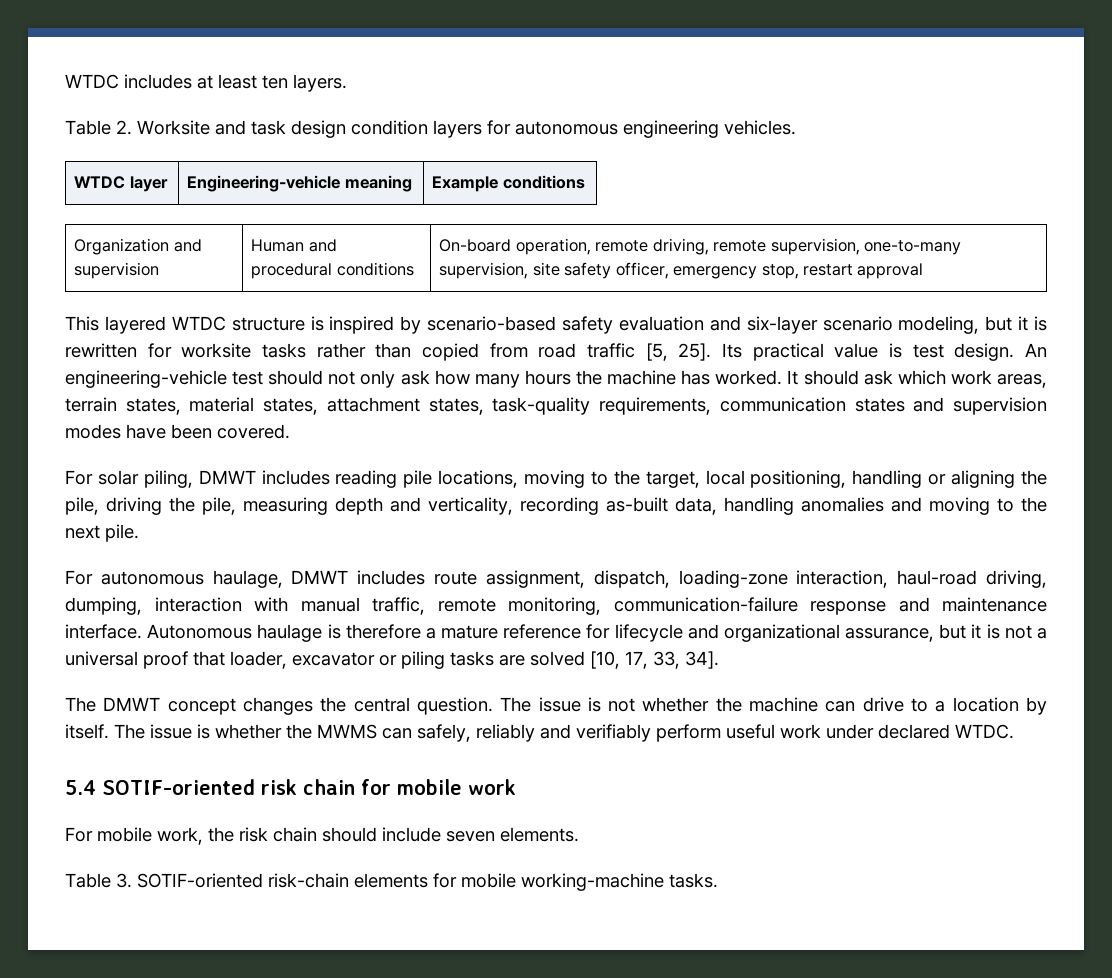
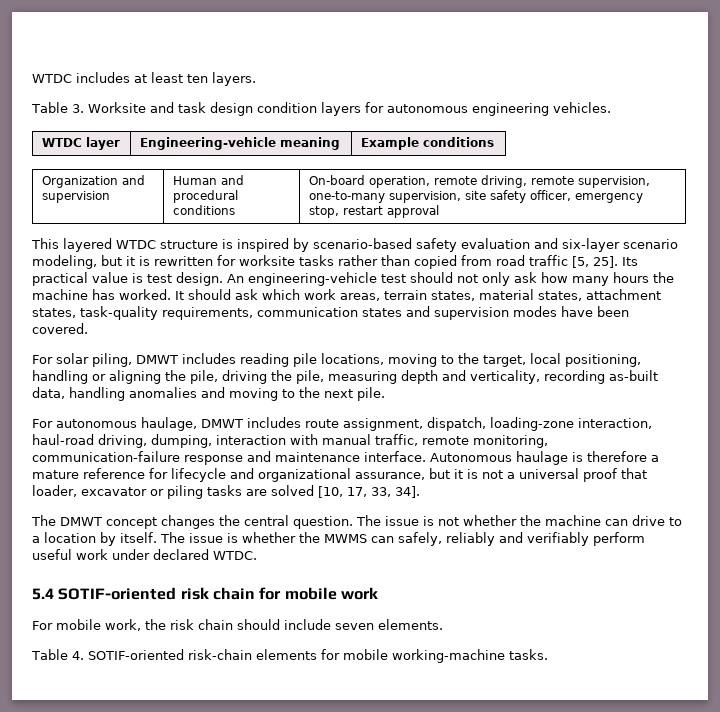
- Table 2. Worksite and task design condition layers for autonomous engineering vehicles.
+ Table 3. Worksite and task design condition layers for autonomous engineering vehicles.
- Table 3. SOTIF-oriented risk-chain elements for mobile working-machine tasks.
+ Table 4. SOTIF-oriented risk-chain elements for mobile working-machine tasks.

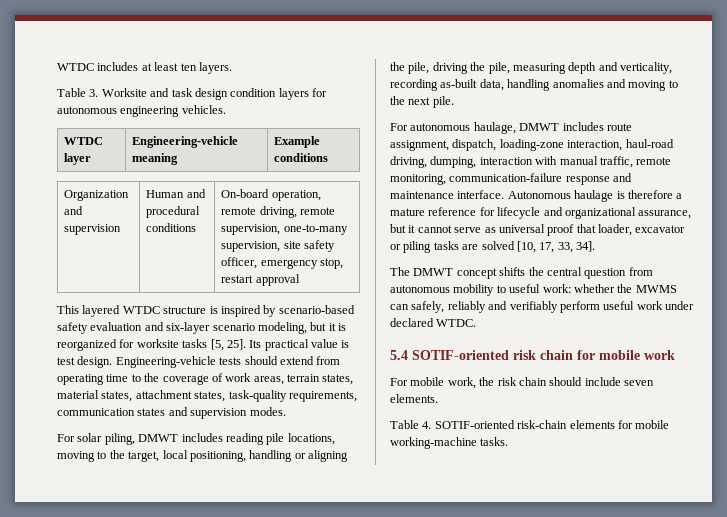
- This layered WTDC structure is inspired by scenario-based safety evaluation and six-layer scenario modeling, but it is rewritten for worksite tasks rather than copied from road traffic [5, 25].
+ This layered WTDC structure is inspired by scenario-based safety evaluation and six-layer scenario modeling, but it is reorganized for worksite tasks [5, 25].
- An engineering-vehicle test should not only ask how many hours the machine has worked. It should ask which work areas, terrain states, material states, attachment states, task-quality requirements, communication states and supervision modes have been covered.
+ Engineering-vehicle tests should extend from operating time to the coverage of work areas, terrain states, material states, attachment states, task-quality requirements, communication states and supervision modes.
- Autonomous haulage is therefore a mature reference for lifecycle and organizational assurance, but it is not a universal proof that loader, excavator or piling tasks are solved [10, 17, 33, 34].
+ Autonomous haulage is therefore a mature reference for lifecycle and organizational assurance, but it cannot serve as universal proof that loader, excavator or piling tasks are solved [10, 17, 33, 34].
- The DMWT concept changes the central question. The issue is not whether the machine can drive to a location by itself. The issue is whether the MWMS can safely, reliably and verifiably perform useful work under declared WTDC.
+ The DMWT concept shifts the central question from autonomous mobility to useful work: whether the MWMS can safely, reliably and verifiably perform useful work under declared WTDC.

